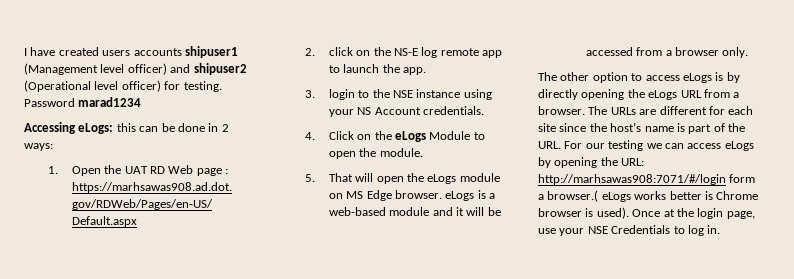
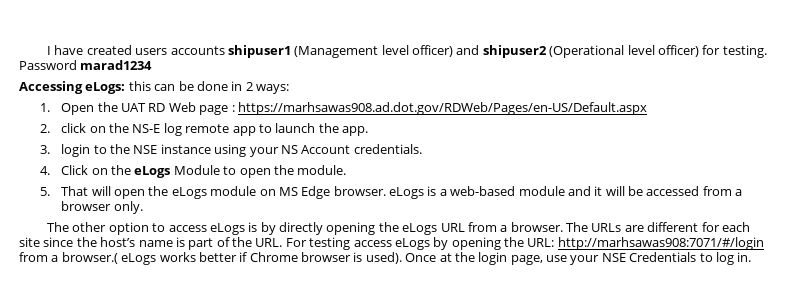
- The URLs are different for each site since the host’s name is part of the URL. For our testing we can access eLogs by opening the URL: http://marhsawas908:7071/#/login form a browser.( eLogs works better is Chrome browser is used).
+ The URLs are different for each site since the host’s name is part of the URL. For testing access eLogs by opening the URL: http://marhsawas908:7071/#/login from a browser.( eLogs works better if Chrome browser is used).

